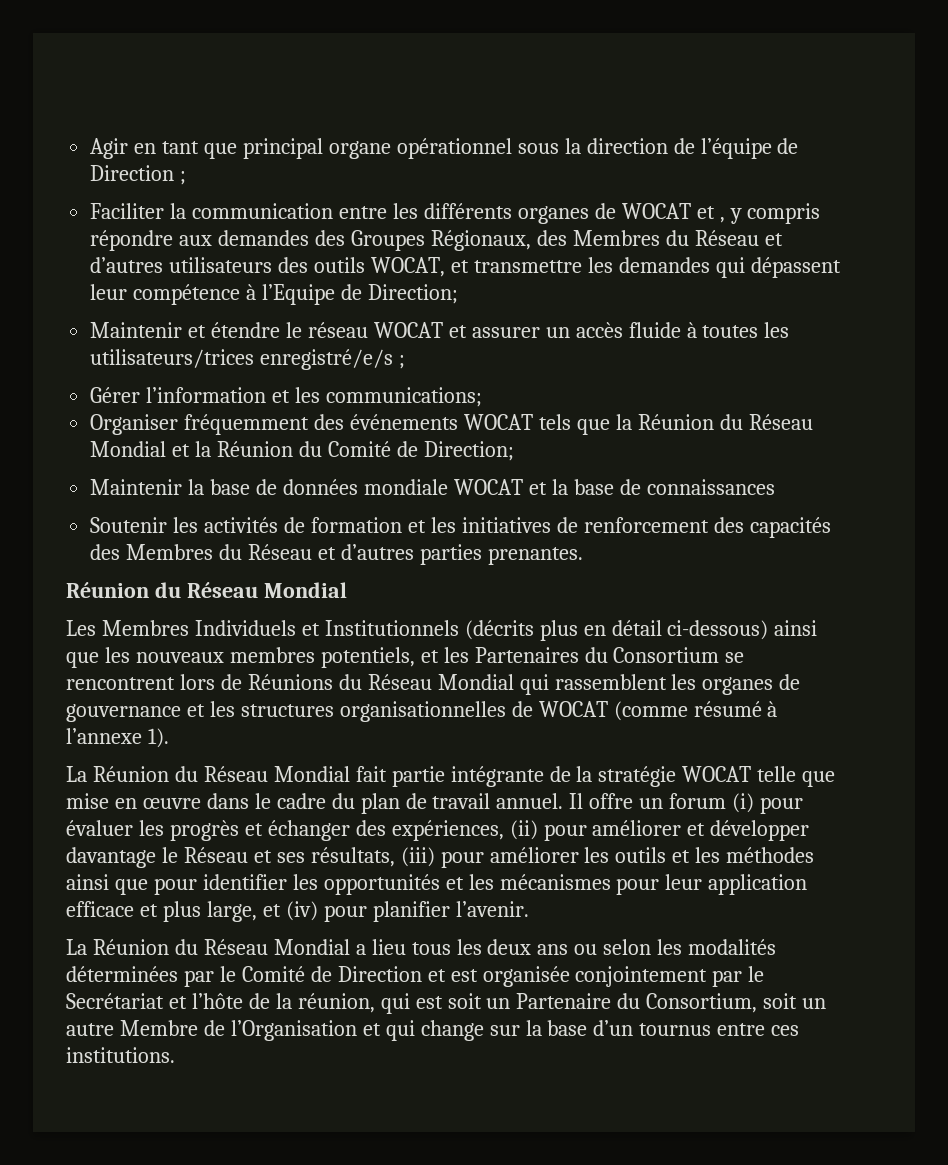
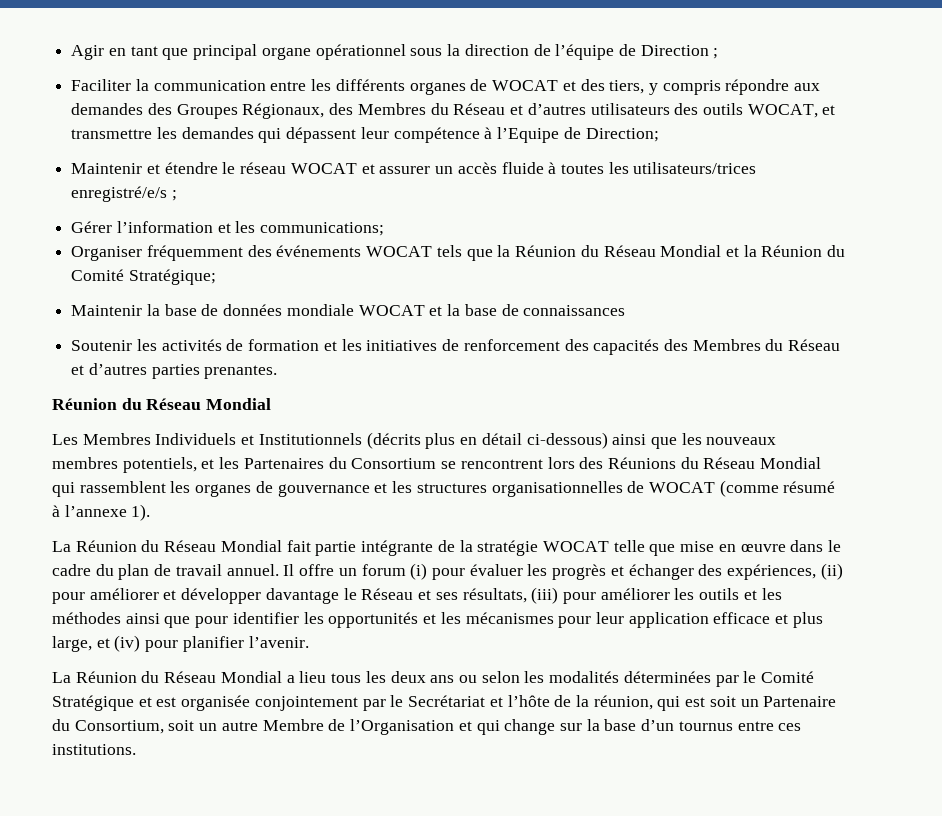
- Faciliter la communication entre les différents organes de WOCAT et , y compris répondre aux demandes des Groupes Régionaux, des Membres du Réseau et d’autres utilisateurs des outils WOCAT, et transmettre les demandes qui dépassent leur compétence à l’Equipe de Direction;
+ Faciliter la communication entre les différents organes de WOCAT et des tiers, y compris répondre aux demandes des Groupes Régionaux, des Membres du Réseau et d’autres utilisateurs des outils WOCAT, et transmettre les demandes qui dépassent leur compétence à l’Equipe de Direction;
- Organiser fréquemment des événements WOCAT tels que la Réunion du Réseau Mondial et la Réunion du Comité de Direction;
+ Organiser fréquemment des événements WOCAT tels que la Réunion du Réseau Mondial et la Réunion du Comité Stratégique;
- Les Membres Individuels et Institutionnels (décrits plus en détail ci-dessous) ainsi que les nouveaux membres potentiels, et les Partenaires du Consortium se rencontrent lors de Réunions du Réseau Mondial qui rassemblent les organes de gouvernance et les structures organisationnelles de WOCAT (comme résumé à l’annexe 1).
+ Les Membres Individuels et Institutionnels (décrits plus en détail ci-dessous) ainsi que les nouveaux membres potentiels, et les Partenaires du Consortium se rencontrent lors des Réunions du Réseau Mondial qui rassemblent les organes de gouvernance et les structures organisationnelles de WOCAT (comme résumé à l’annexe 1).
- La Réunion du Réseau Mondial a lieu tous les deux ans ou selon les modalités déterminées par le Comité de Direction et est organisée conjointement par le Secrétariat et l’hôte de la réunion, qui est soit un Partenaire du Consortium, soit un autre Membre de l’Organisation et qui change sur la base d’un tournus entre ces institutions.
+ La Réunion du Réseau Mondial a lieu tous les deux ans ou selon les modalités déterminées par le Comité Stratégique et est organisée conjointement par le Secrétariat et l’hôte de la réunion, qui est soit un Partenaire du Consortium, soit un autre Membre de l’Organisation et qui change sur la base d’un tournus entre ces institutions.

